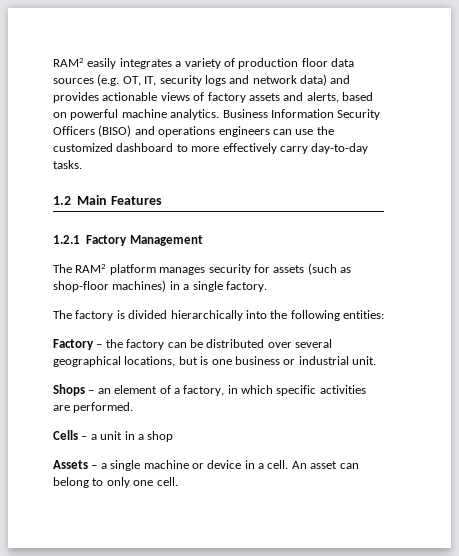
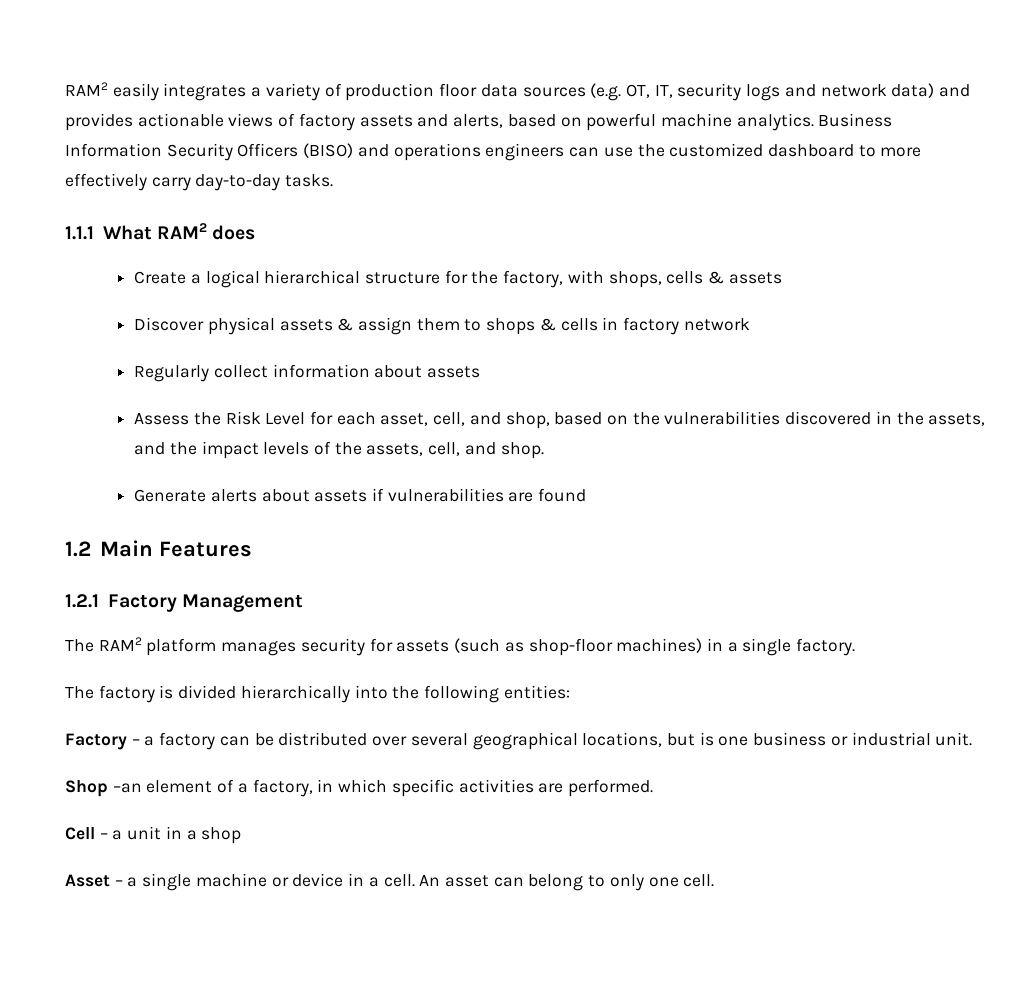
+ 1.1.1 What RAM2 does
+ Create a logical hierarchical structure for the factory, with shops, cells & assets
+ Discover physical assets & assign them to shops & cells in factory network
+ Regularly collect information about assets
+ Assess the Risk Level for each asset, cell, and shop, based on the vulnerabilities discovered in the assets, and the impact levels of the assets, cell, and shop.
+ Generate alerts about assets if vulnerabilities are found
- Factory – the factory can be distributed over several geographical locations, but is one business or industrial unit.
+ Factory – a factory can be distributed over several geographical locations, but is one business or industrial unit.
- Shops – an element of a factory, in which specific activities are performed.
+ Shop –an element of a factory, in which specific activities are performed.
- Cells – a unit in a shop
+ Cell – a unit in a shop
- Assets – a single machine or device in a cell.
+ Asset – a single machine or device in a cell.

